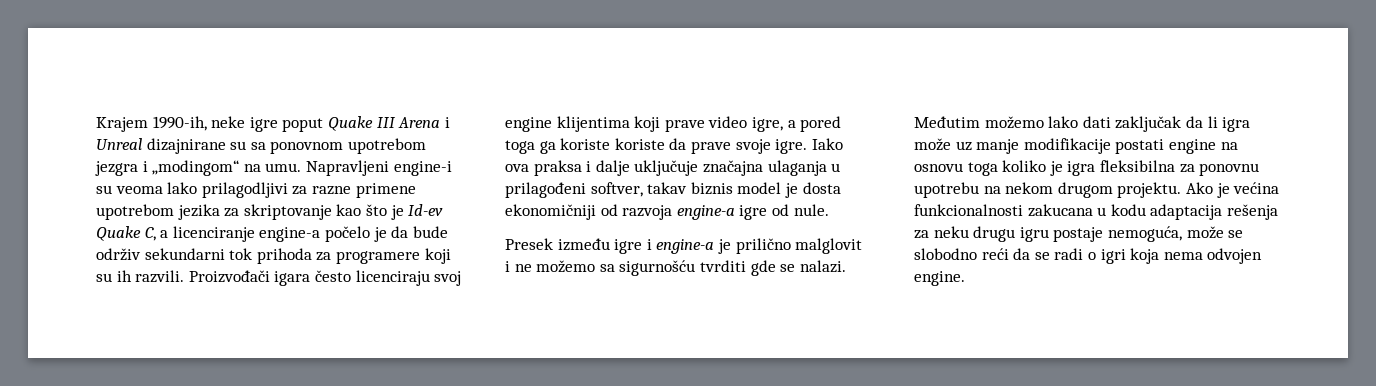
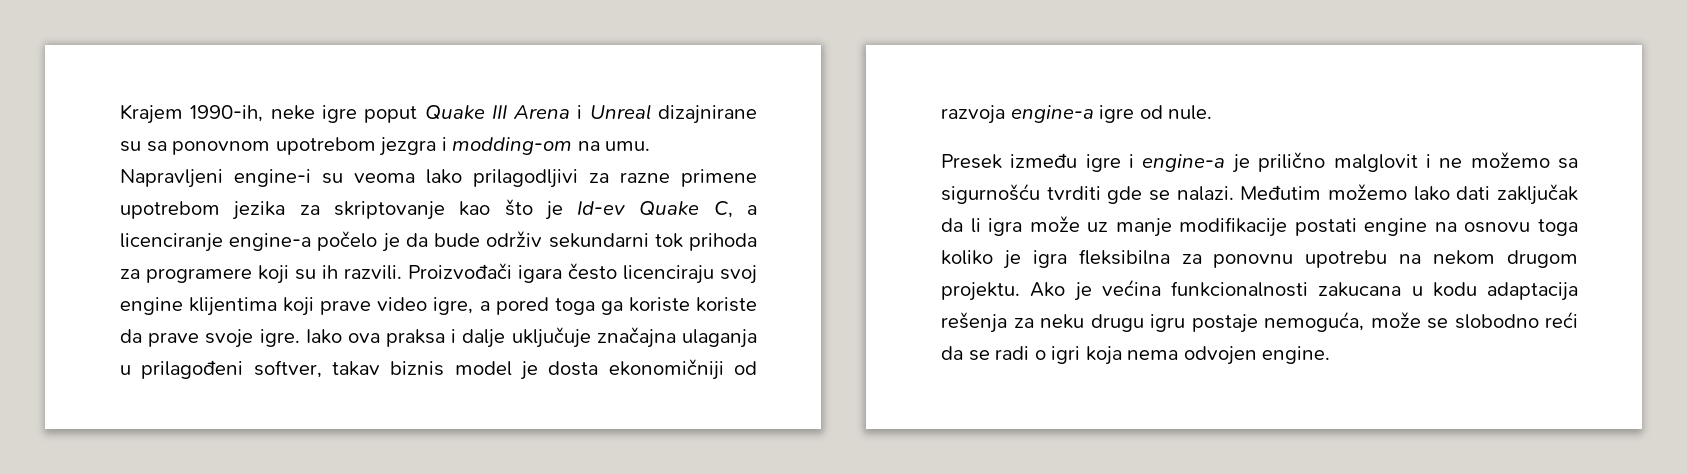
- Krajem 1990-ih, neke igre poput Quake III Arena i Unreal dizajnirane su sa ponovnom upotrebom jezgra i „modingom“ na umu.
+ Krajem 1990-ih, neke igre poput Quake III Arena i Unreal dizajnirane su sa ponovnom upotrebom jezgra i modding-om na umu.

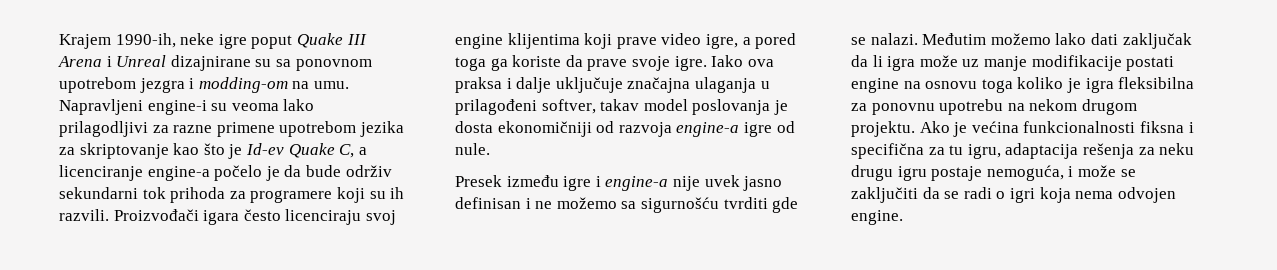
- Proizvođači igara često licenciraju svoj engine klijentima koji prave video igre, a pored toga ga koriste koriste da prave svoje igre.
+ Proizvođači igara često licenciraju svoj engine klijentima koji prave video igre, a pored toga ga koriste da prave svoje igre.
- Iako ova praksa i dalje uključuje značajna ulaganja u prilagođeni softver, takav biznis model je dosta ekonomičniji od razvoja engine-a igre od nule.
+ Iako ova praksa i dalje uključuje značajna ulaganja u prilagođeni softver, takav model poslovanja je dosta ekonomičniji od razvoja engine-a igre od nule.
- Presek između igre i engine-a je prilično malglovit i ne možemo sa sigurnošću tvrditi gde se nalazi.
+ Presek između igre i engine-a nije uvek jasno definisan i ne možemo sa sigurnošću tvrditi gde se nalazi.
- Ako je većina funkcionalnosti zakucana u kodu adaptacija rešenja za neku drugu igru postaje nemoguća, može se slobodno reći da se radi o igri koja nema odvojen engine.
+ Ako je većina funkcionalnosti fiksna i specifična za tu igru, adaptacija rešenja za neku drugu igru postaje nemoguća, i može se zaključiti da se radi o igri koja nema odvojen engine.

